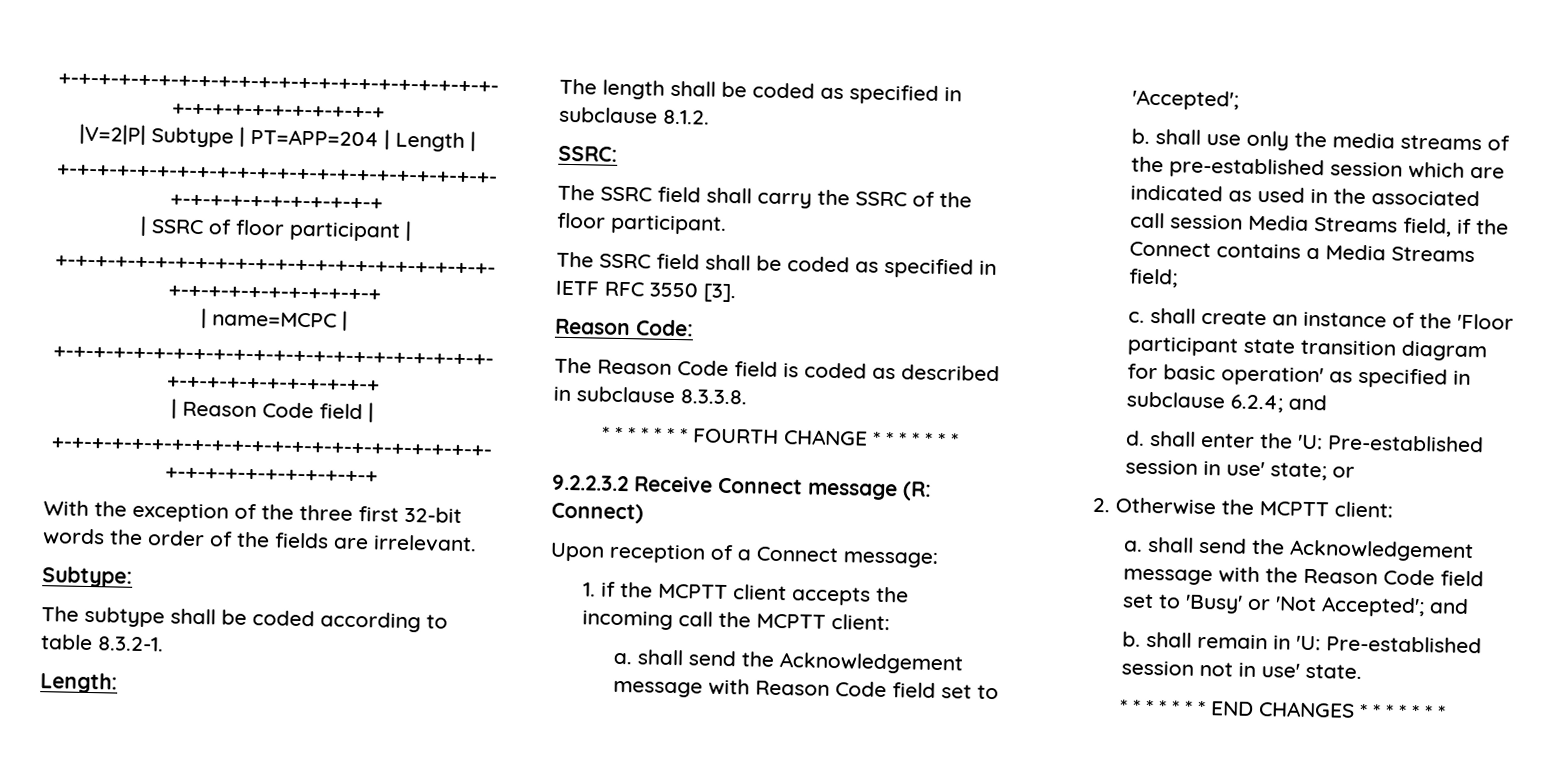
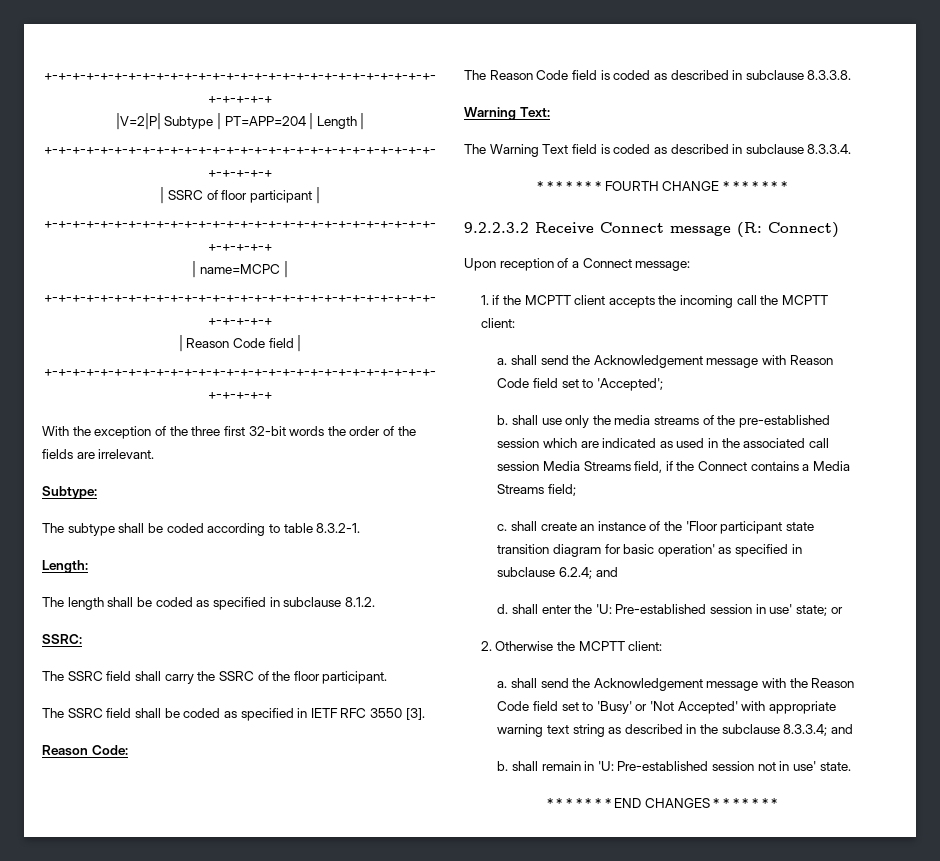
+ Warning Text:
+ The Warning Text field is coded as described in subclause 8.3.3.4.
- a. shall send the Acknowledgement message with the Reason Code field set to 'Busy' or 'Not Accepted'; and
+ a. shall send the Acknowledgement message with the Reason Code field set to 'Busy' or 'Not Accepted' with appropriate warning text string as described in the subclause 8.3.3.4; and

